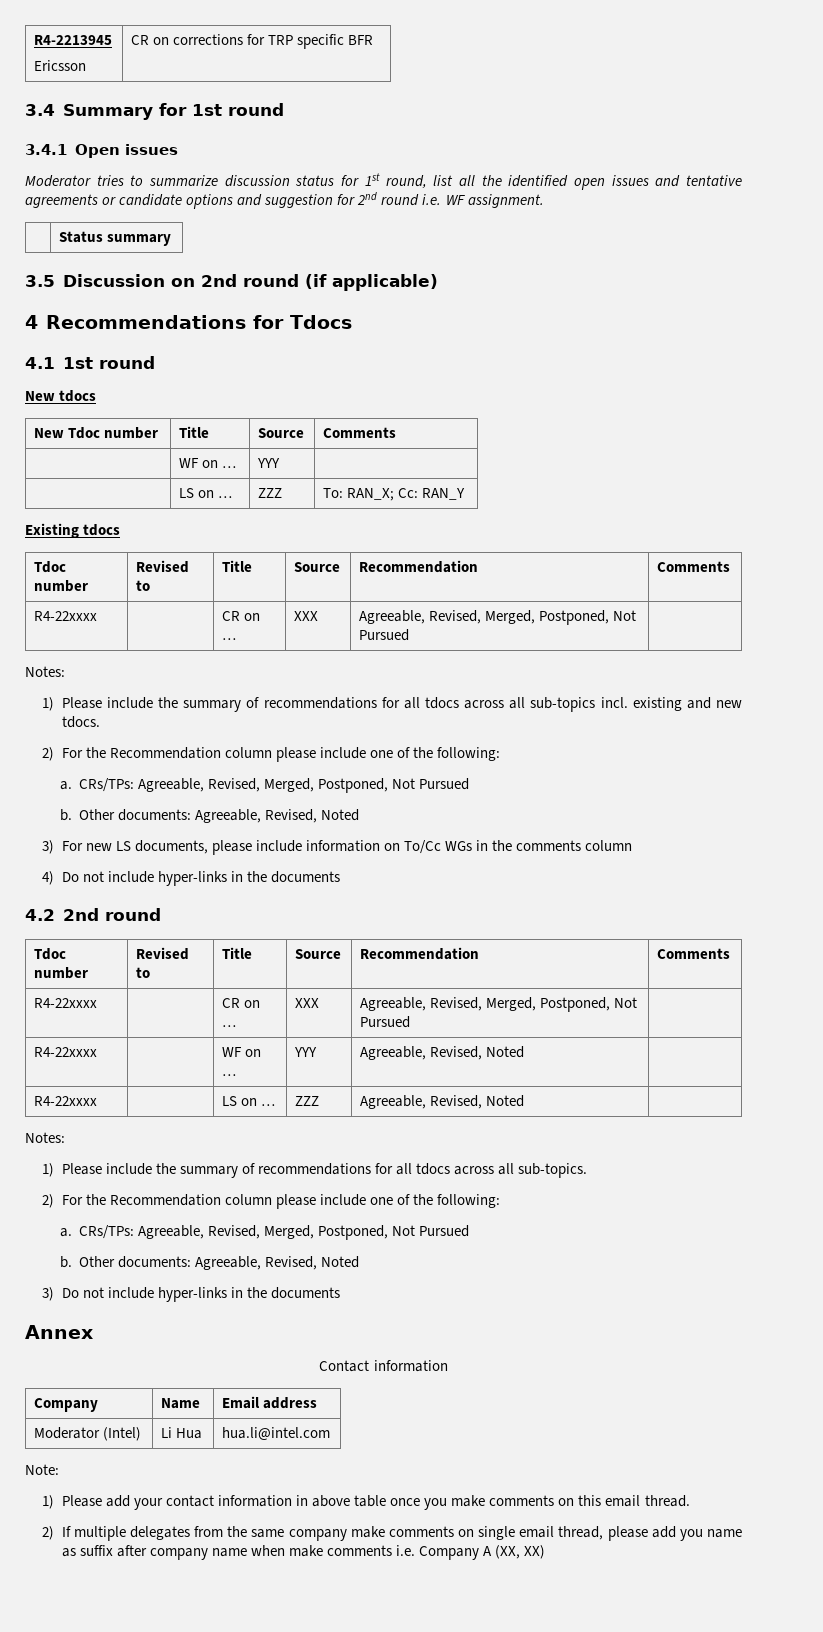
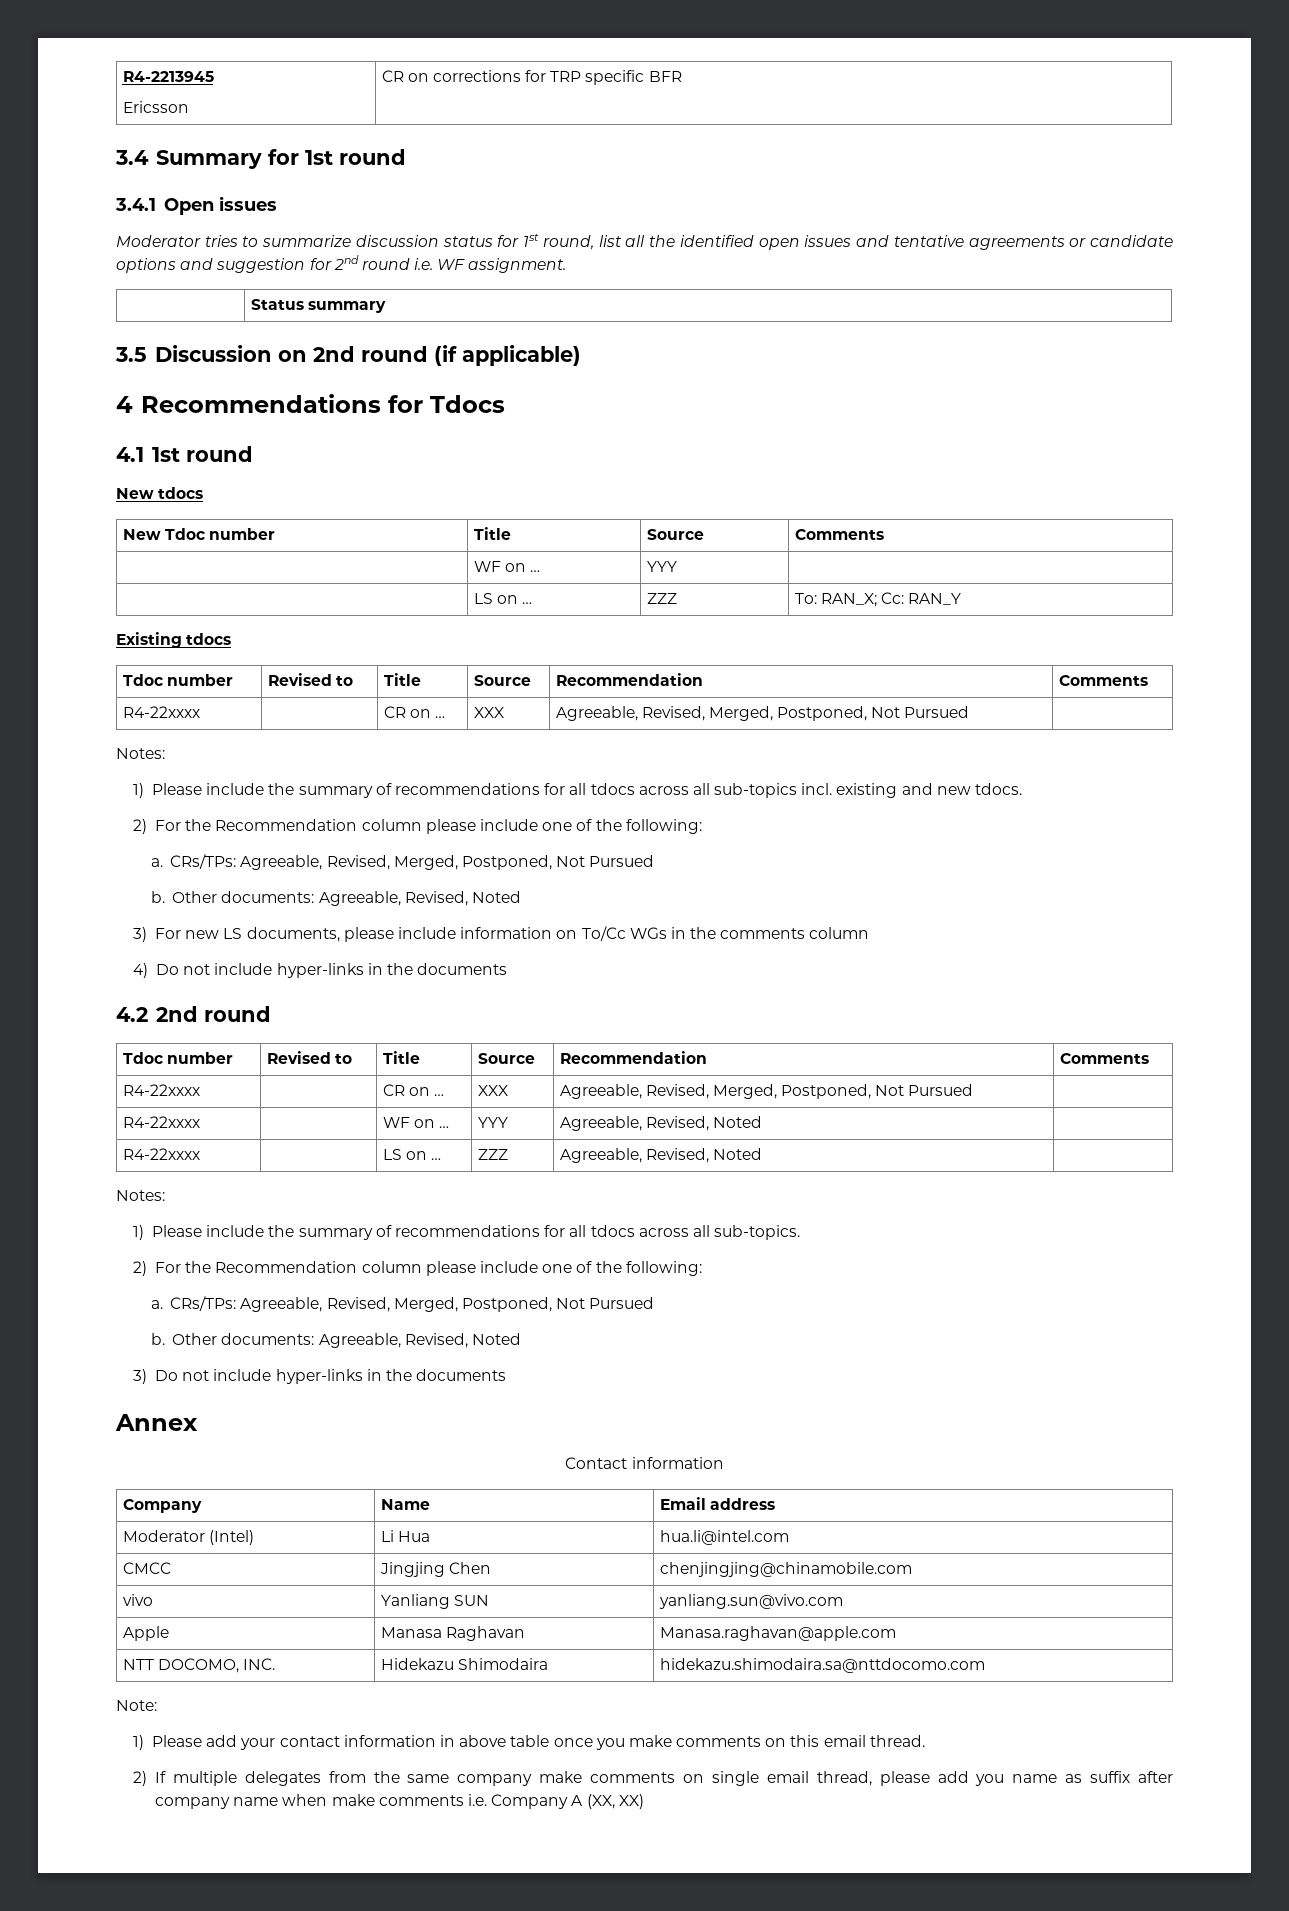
+ CMCC | Jingjing Chen | chenjingjing@chinamobile.com
+ vivo | Yanliang SUN | yanliang.sun@vivo.com
+ Apple | Manasa Raghavan | Manasa.raghavan@apple.com
+ NTT DOCOMO, INC. | Hidekazu Shimodaira | hidekazu.shimodaira.sa@nttdocomo.com

